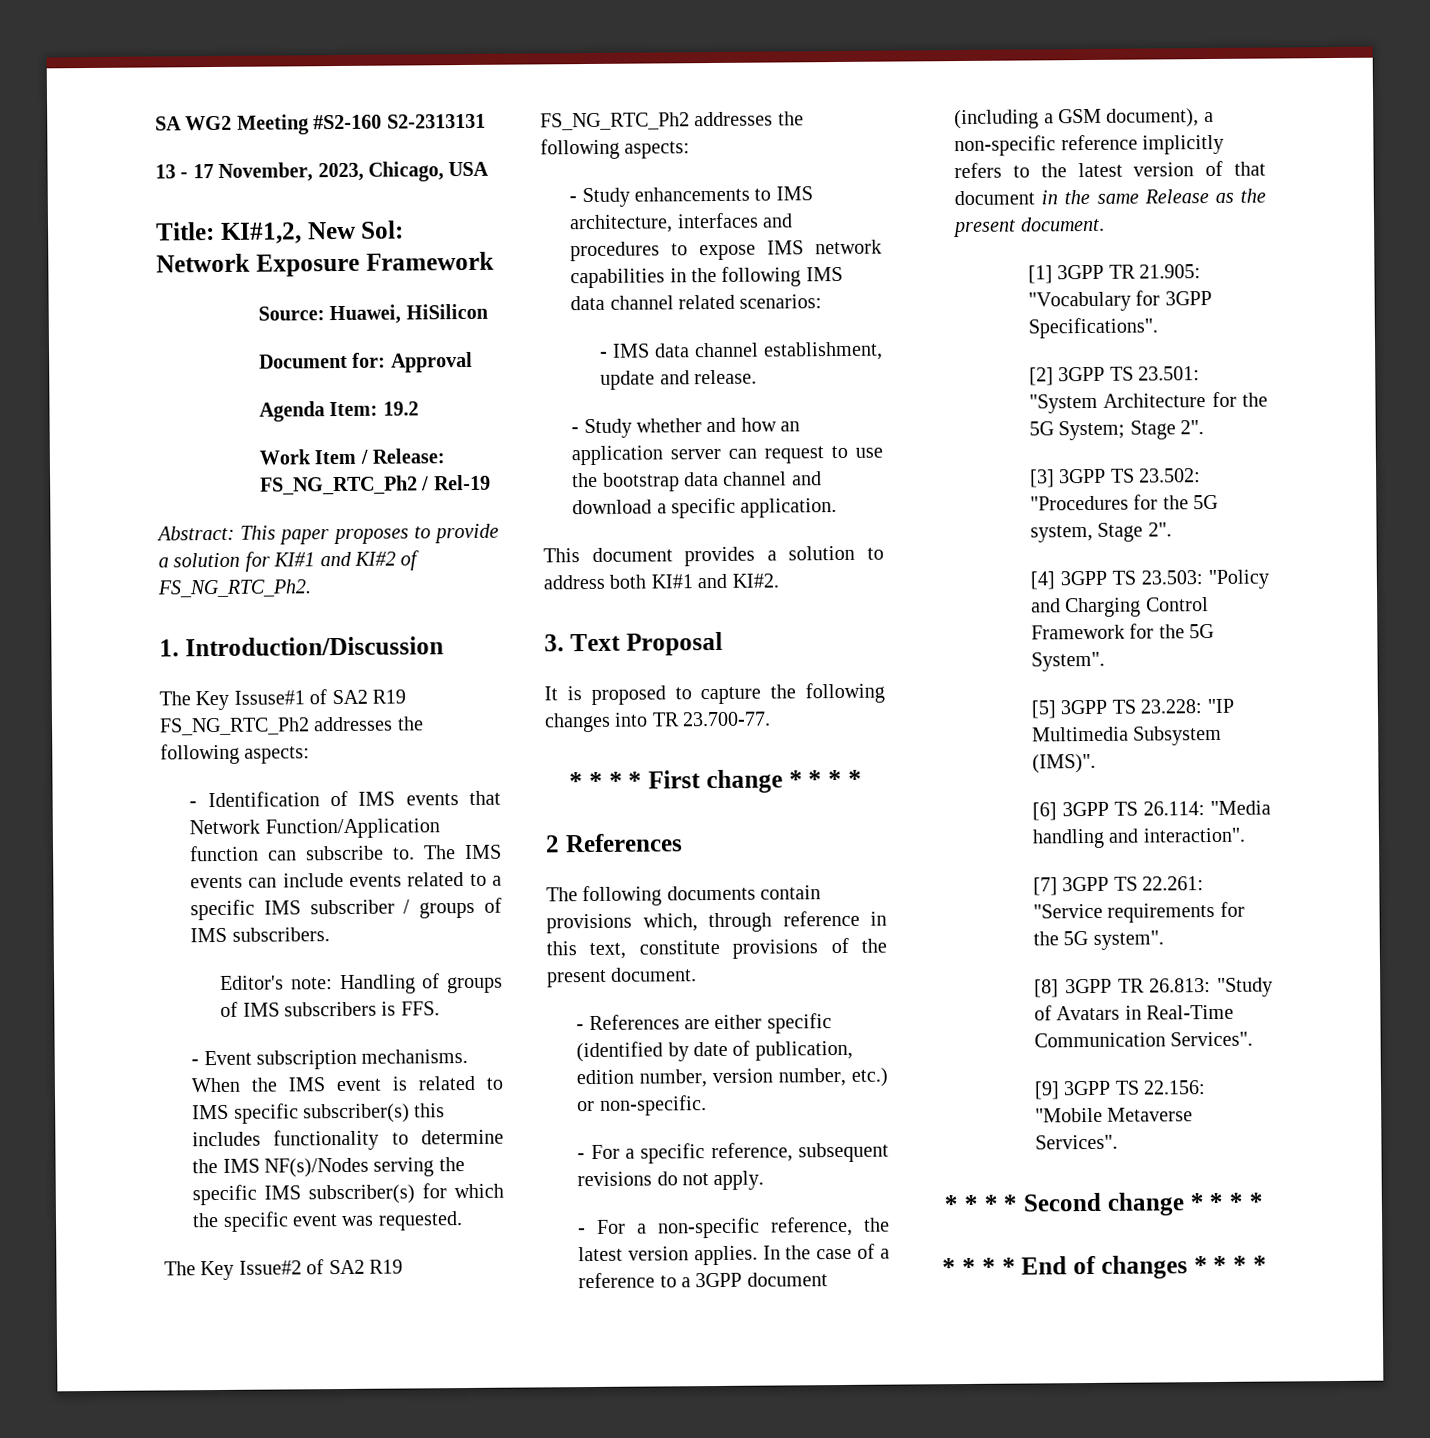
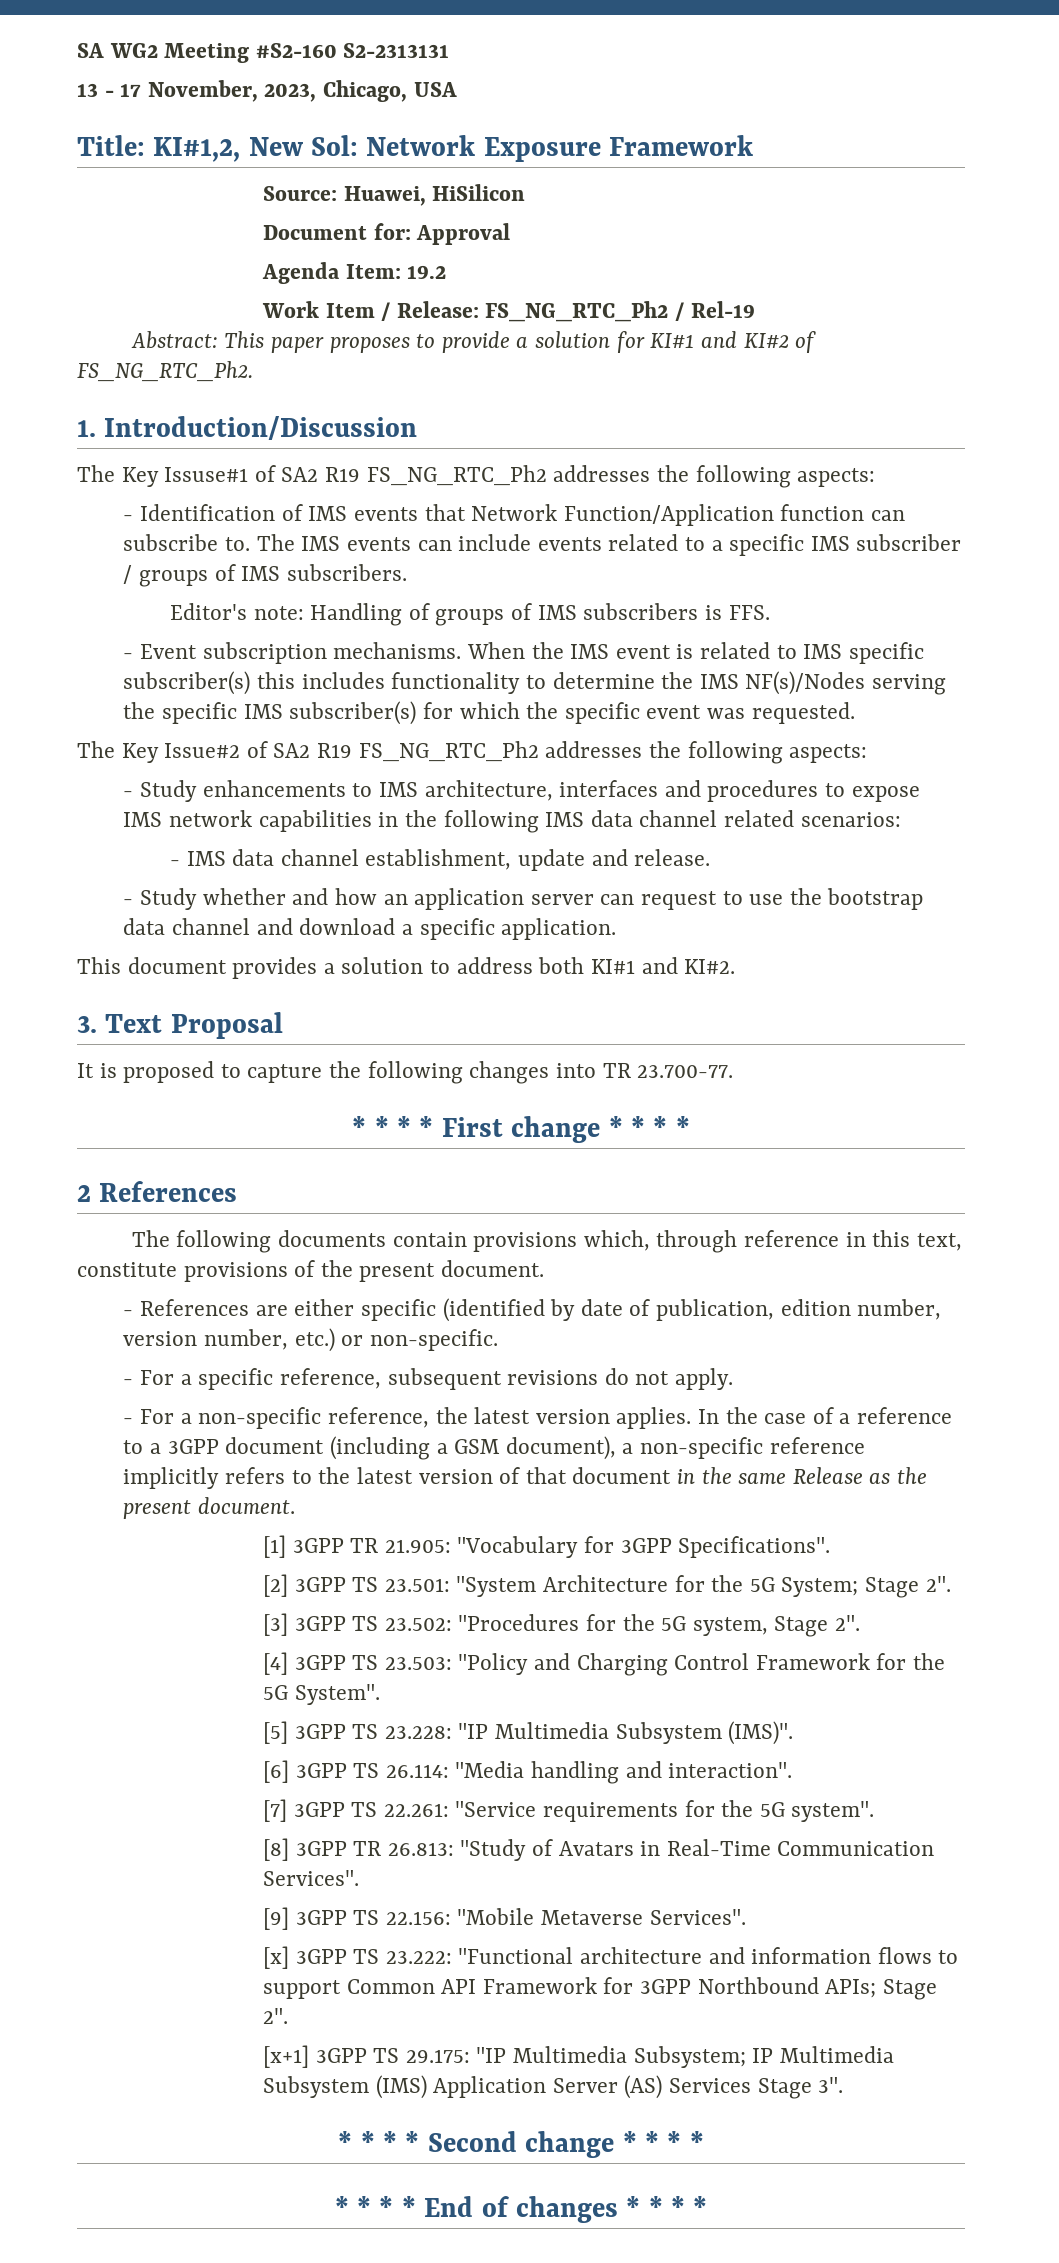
+ [x] 3GPP TS 23.222: "Functional architecture and information flows to support Common API Framework for 3GPP Northbound APIs; Stage 2".
+ [x+1] 3GPP TS 29.175: "IP Multimedia Subsystem; IP Multimedia Subsystem (IMS) Application Server (AS) Services Stage 3".

